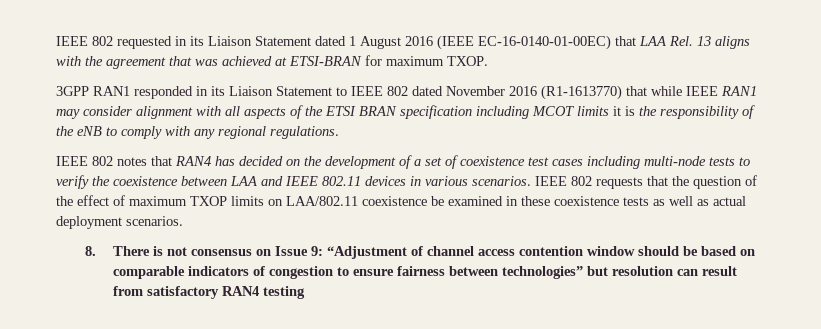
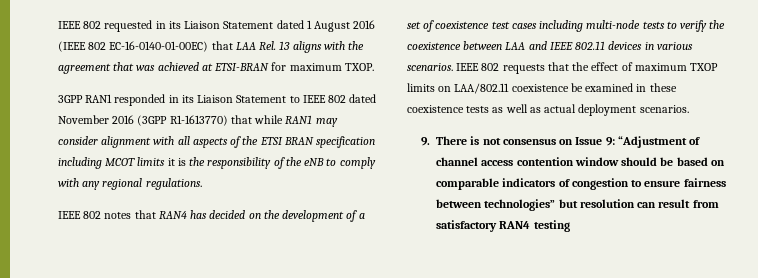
- IEEE 802 requested in its Liaison Statement dated 1 August 2016 (IEEE EC-16-0140-01-00EC) that LAA Rel. 13 aligns with the agreement that was achieved at ETSI-BRAN for maximum TXOP.
+ IEEE 802 requested in its Liaison Statement dated 1 August 2016 (IEEE 802 EC-16-0140-01-00EC) that LAA Rel. 13 aligns with the agreement that was achieved at ETSI-BRAN for maximum TXOP.
- 3GPP RAN1 responded in its Liaison Statement to IEEE 802 dated November 2016 (R1-1613770) that while IEEE RAN1 may consider alignment with all aspects of the ETSI BRAN specification including MCOT limits it is the responsibility of the eNB to comply with any regional regulations.
+ 3GPP RAN1 responded in its Liaison Statement to IEEE 802 dated November 2016 (3GPP R1-1613770) that while RAN1 may consider alignment with all aspects of the ETSI BRAN specification including MCOT limits it is the responsibility of the eNB to comply with any regional regulations.
- IEEE 802 requests that the question of the effect of maximum TXOP limits on LAA/802.11 coexistence be examined in these coexistence tests as well as actual deployment scenarios.
+ IEEE 802 requests that the effect of maximum TXOP limits on LAA/802.11 coexistence be examined in these coexistence tests as well as actual deployment scenarios.
- 8. There is not consensus on Issue 9: “Adjustment of channel access contention window should be based on comparable indicators of congestion to ensure fairness between technologies” but resolution can result from satisfactory RAN4 testing
+ 9. There is not consensus on Issue 9: “Adjustment of channel access contention window should be based on comparable indicators of congestion to ensure fairness between technologies” but resolution can result from satisfactory RAN4 testing

